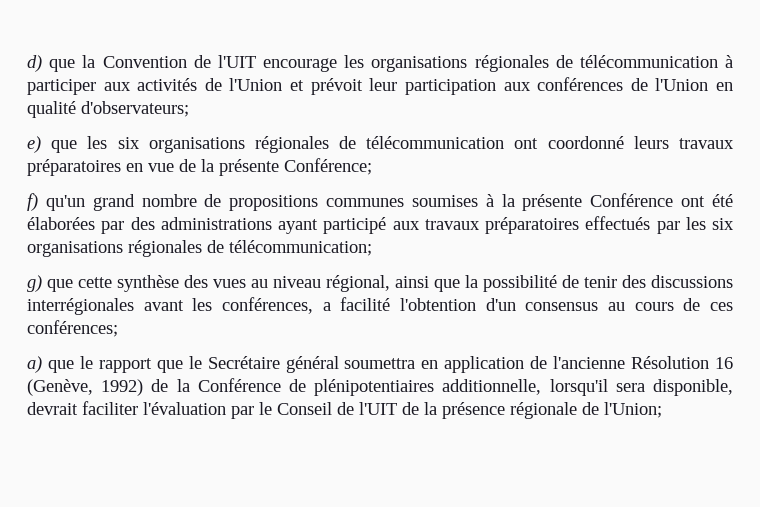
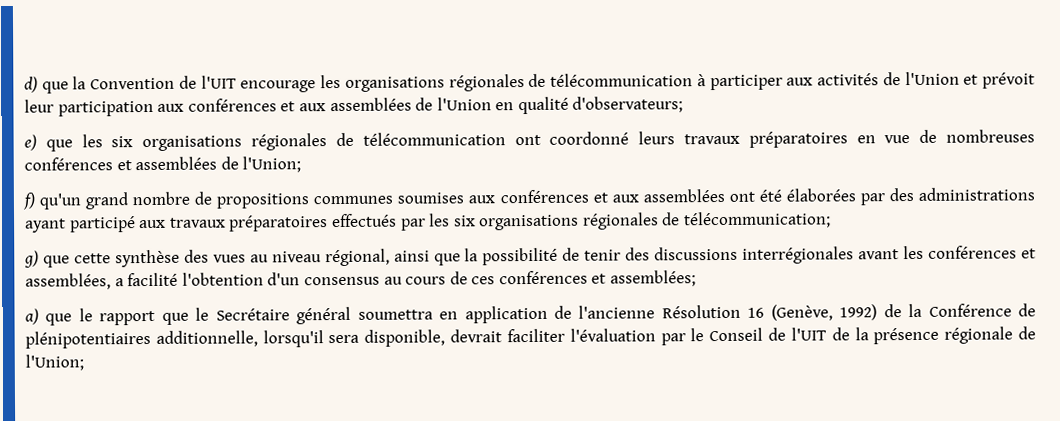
- d) que la Convention de l'UIT encourage les organisations régionales de télécommunication à participer aux activités de l'Union et prévoit leur participation aux conférences de l'Union en qualité d'observateurs;
+ d) que la Convention de l'UIT encourage les organisations régionales de télécommunication à participer aux activités de l'Union et prévoit leur participation aux conférences et aux assemblées de l'Union en qualité d'observateurs;
- e) que les six organisations régionales de télécommunication ont coordonné leurs travaux préparatoires en vue de la présente Conférence;
+ e) que les six organisations régionales de télécommunication ont coordonné leurs travaux préparatoires en vue de nombreuses conférences et assemblées de l'Union;
- f) qu'un grand nombre de propositions communes soumises à la présente Conférence ont été élaborées par des administrations ayant participé aux travaux préparatoires effectués par les six organisations régionales de télécommunication;
+ f) qu'un grand nombre de propositions communes soumises aux conférences et aux assemblées ont été élaborées par des administrations ayant participé aux travaux préparatoires effectués par les six organisations régionales de télécommunication;
- g) que cette synthèse des vues au niveau régional, ainsi que la possibilité de tenir des discussions interrégionales avant les conférences, a facilité l'obtention d'un consensus au cours de ces conférences;
+ g) que cette synthèse des vues au niveau régional, ainsi que la possibilité de tenir des discussions interrégionales avant les conférences et assemblées, a facilité l'obtention d'un consensus au cours de ces conférences et assemblées;

